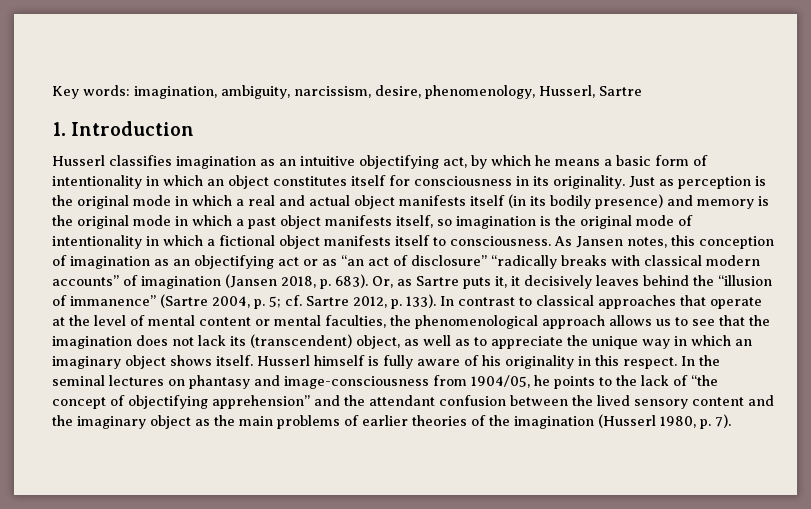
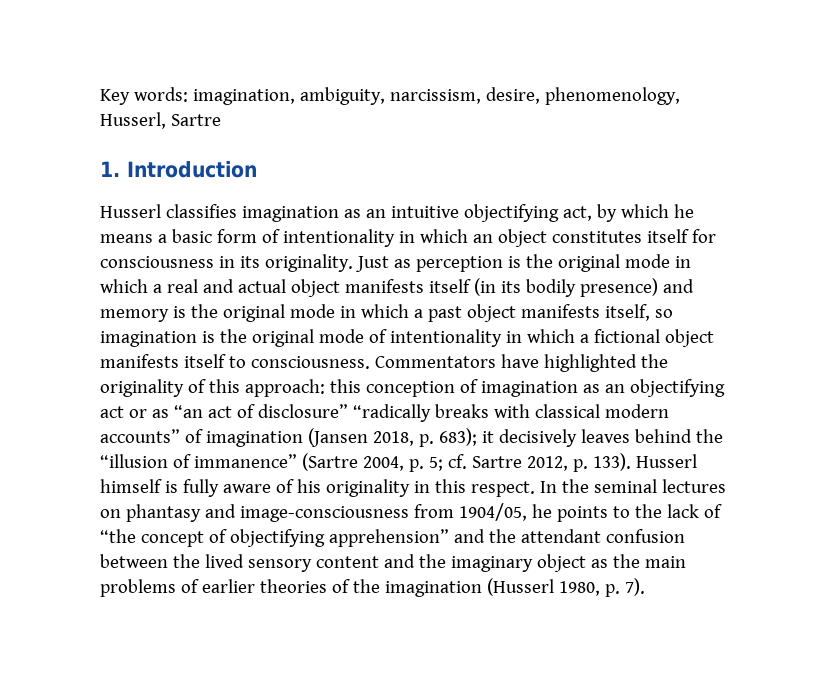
- As Jansen notes, this conception of imagination as an objectifying act or as “an act of disclosure” “radically breaks with classical modern accounts” of imagination (Jansen 2018, p. 683). Or, as Sartre puts it, it decisively leaves behind the “illusion of immanence” (Sartre 2004, p. 5; cf. Sartre 2012, p. 133).
+ Commentators have highlighted the originality of this approach: this conception of imagination as an objectifying act or as “an act of disclosure” “radically breaks with classical modern accounts” of imagination (Jansen 2018, p. 683); it decisively leaves behind the “illusion of immanence” (Sartre 2004, p. 5; cf. Sartre 2012, p. 133).
- In contrast to classical approaches that operate at the level of mental content or mental faculties, the phenomenological approach allows us to see that the imagination does not lack its (transcendent) object, as well as to appreciate the unique way in which an imaginary object shows itself.

